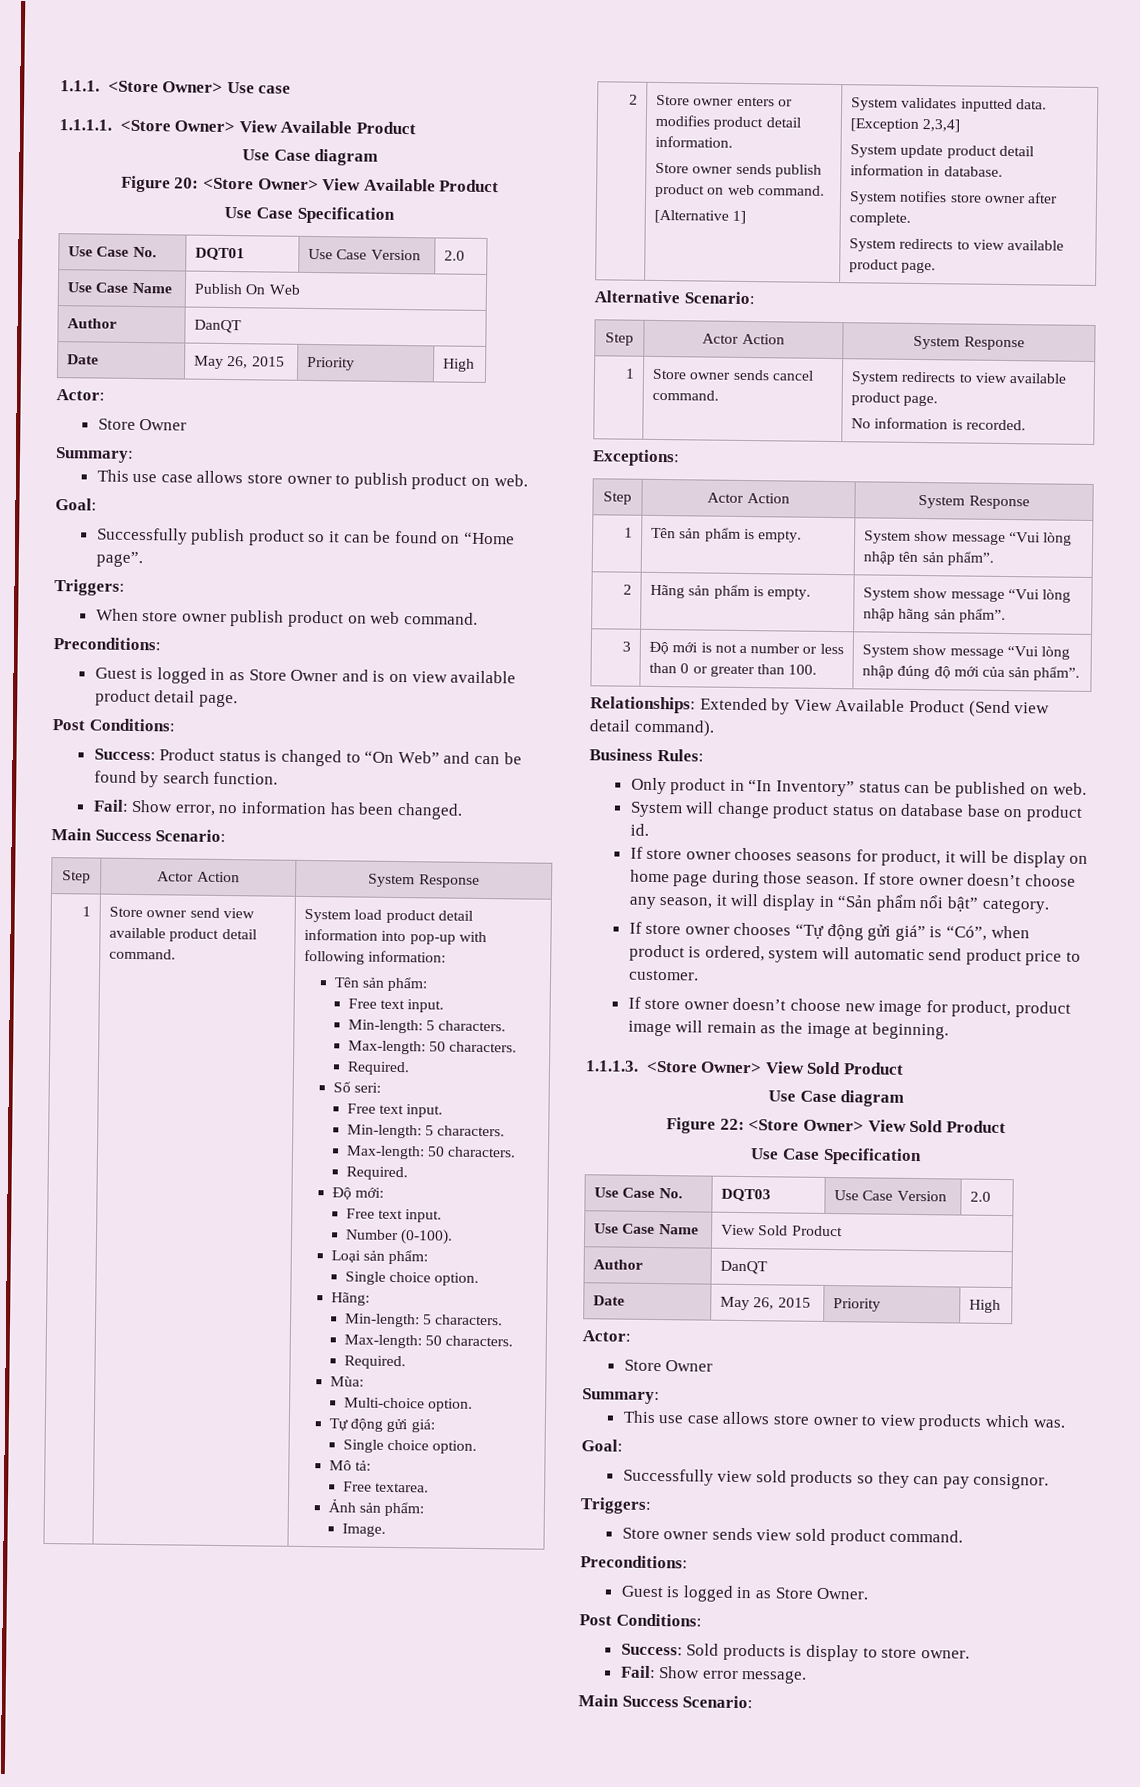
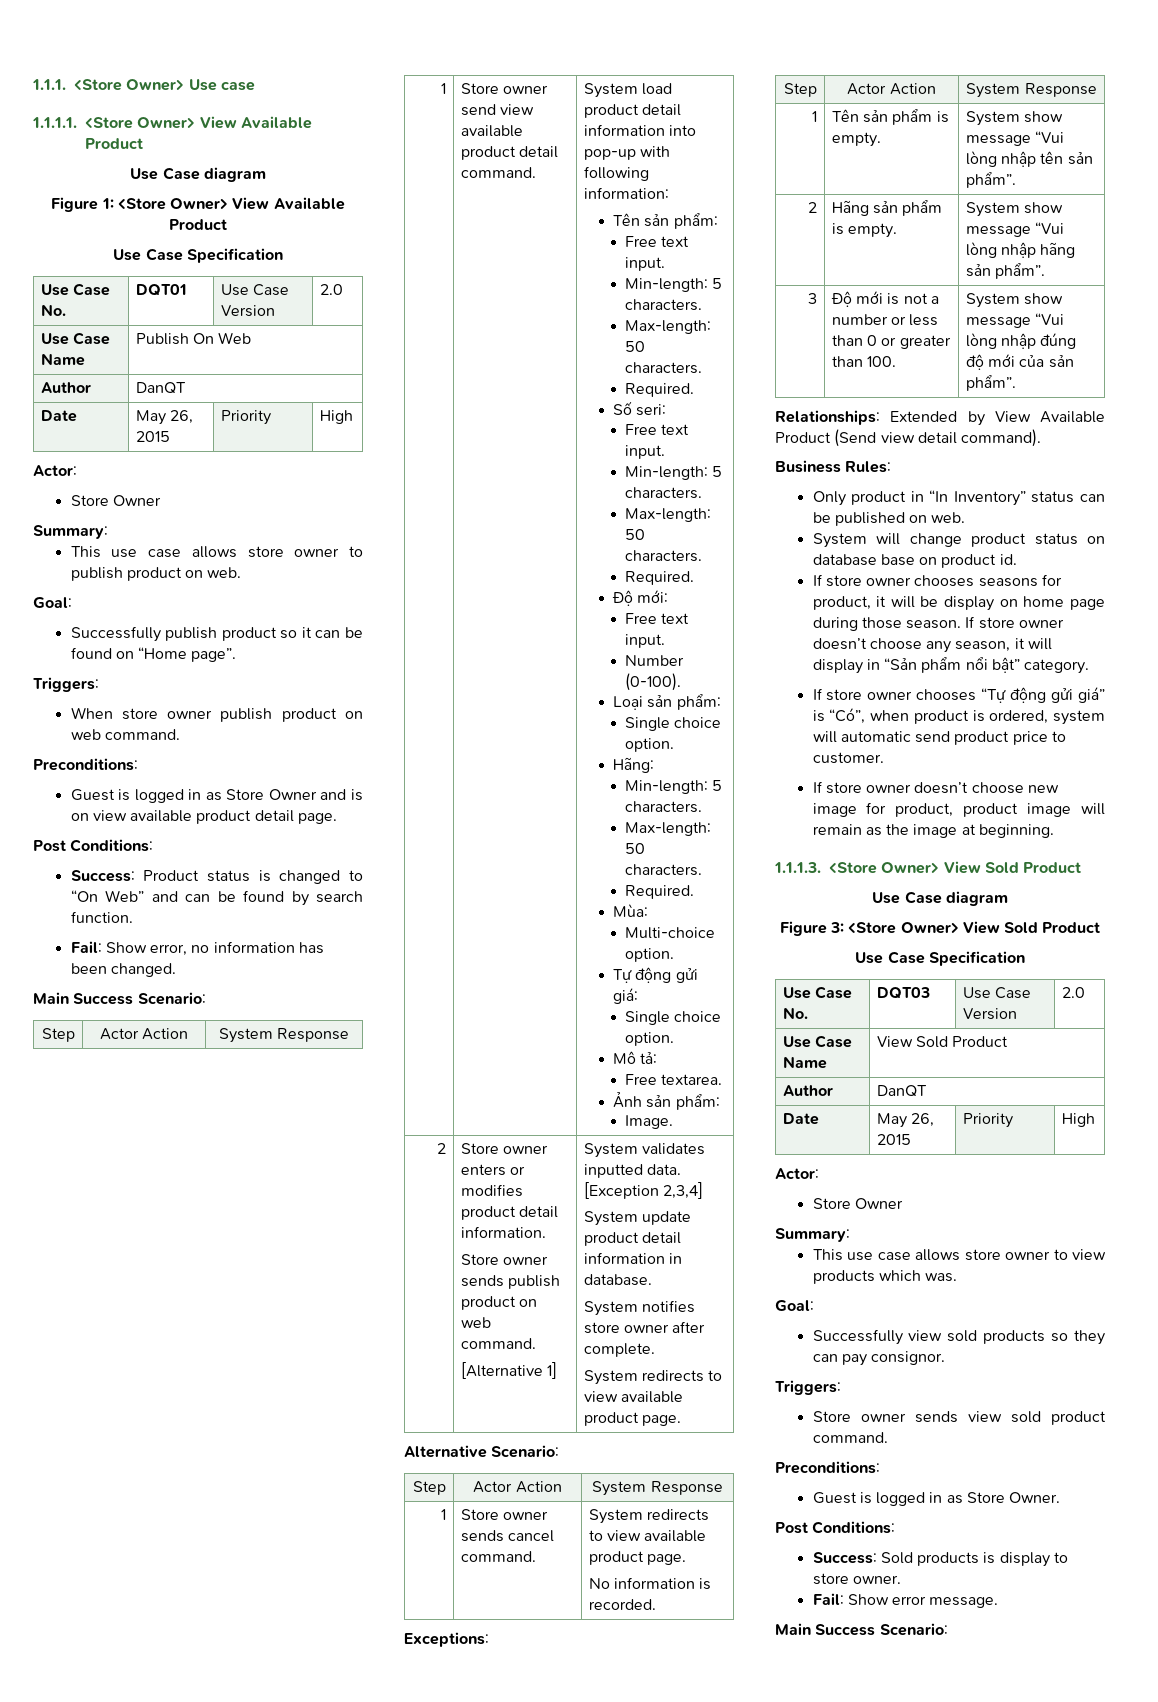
- Figure 20: <Store Owner> View Available Product
+ Figure 1: <Store Owner> View Available Product
- Figure 22: <Store Owner> View Sold Product
+ Figure 3: <Store Owner> View Sold Product

